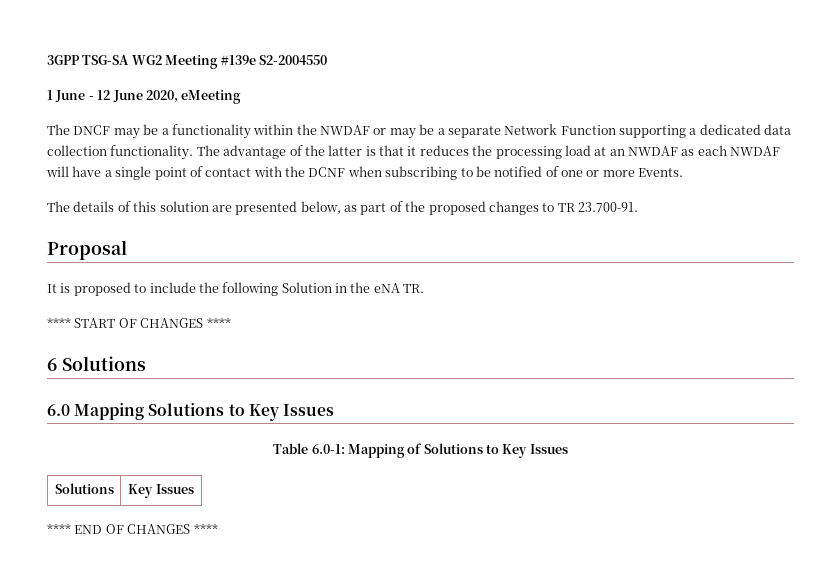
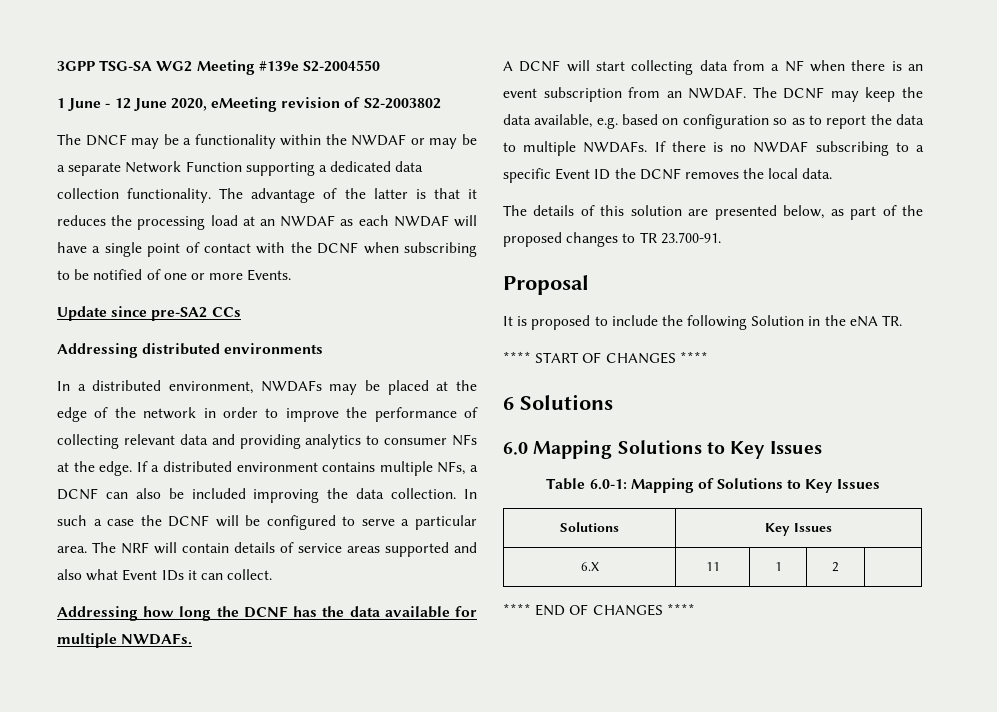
- 1 June - 12 June 2020, eMeeting
+ 1 June - 12 June 2020, eMeeting revision of S2-2003802
+ Update since pre-SA2 CCs
+ Addressing distributed environments
+ In a distributed environment, NWDAFs may be placed at the edge of the network in order to improve the performance of collecting relevant data and providing analytics to consumer NFs at the edge. If a distributed environment contains multiple NFs, a DCNF can also be included improving the data collection. In such a case the DCNF will be configured to serve a particular area. The NRF will contain details of service areas supported and also what Event IDs it can collect.
+ Addressing how long the DCNF has the data available for multiple NWDAFs.
+ A DCNF will start collecting data from a NF when there is an event subscription from an NWDAF. The DCNF may keep the data available, e.g. based on configuration so as to report the data to multiple NWDAFs. If there is no NWDAF subscribing to a specific Event ID the DCNF removes the local data.
+ 6.X | 11 | 1 | 2 |

